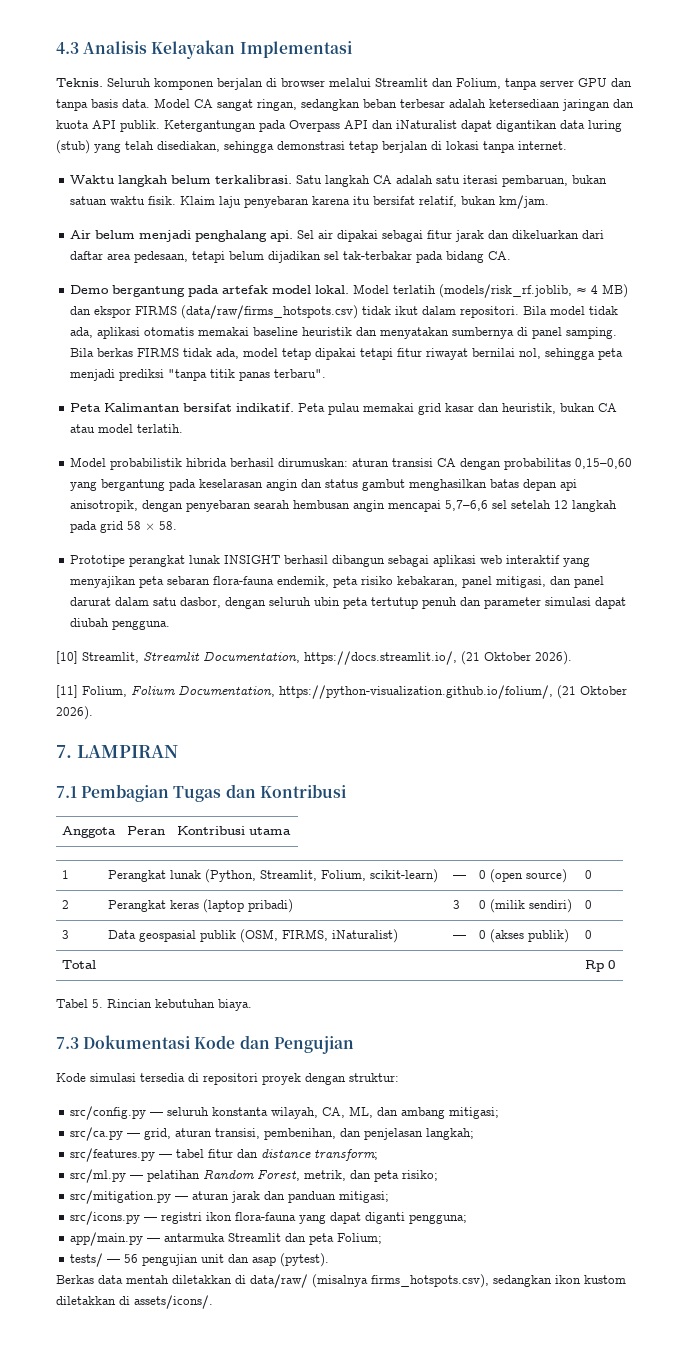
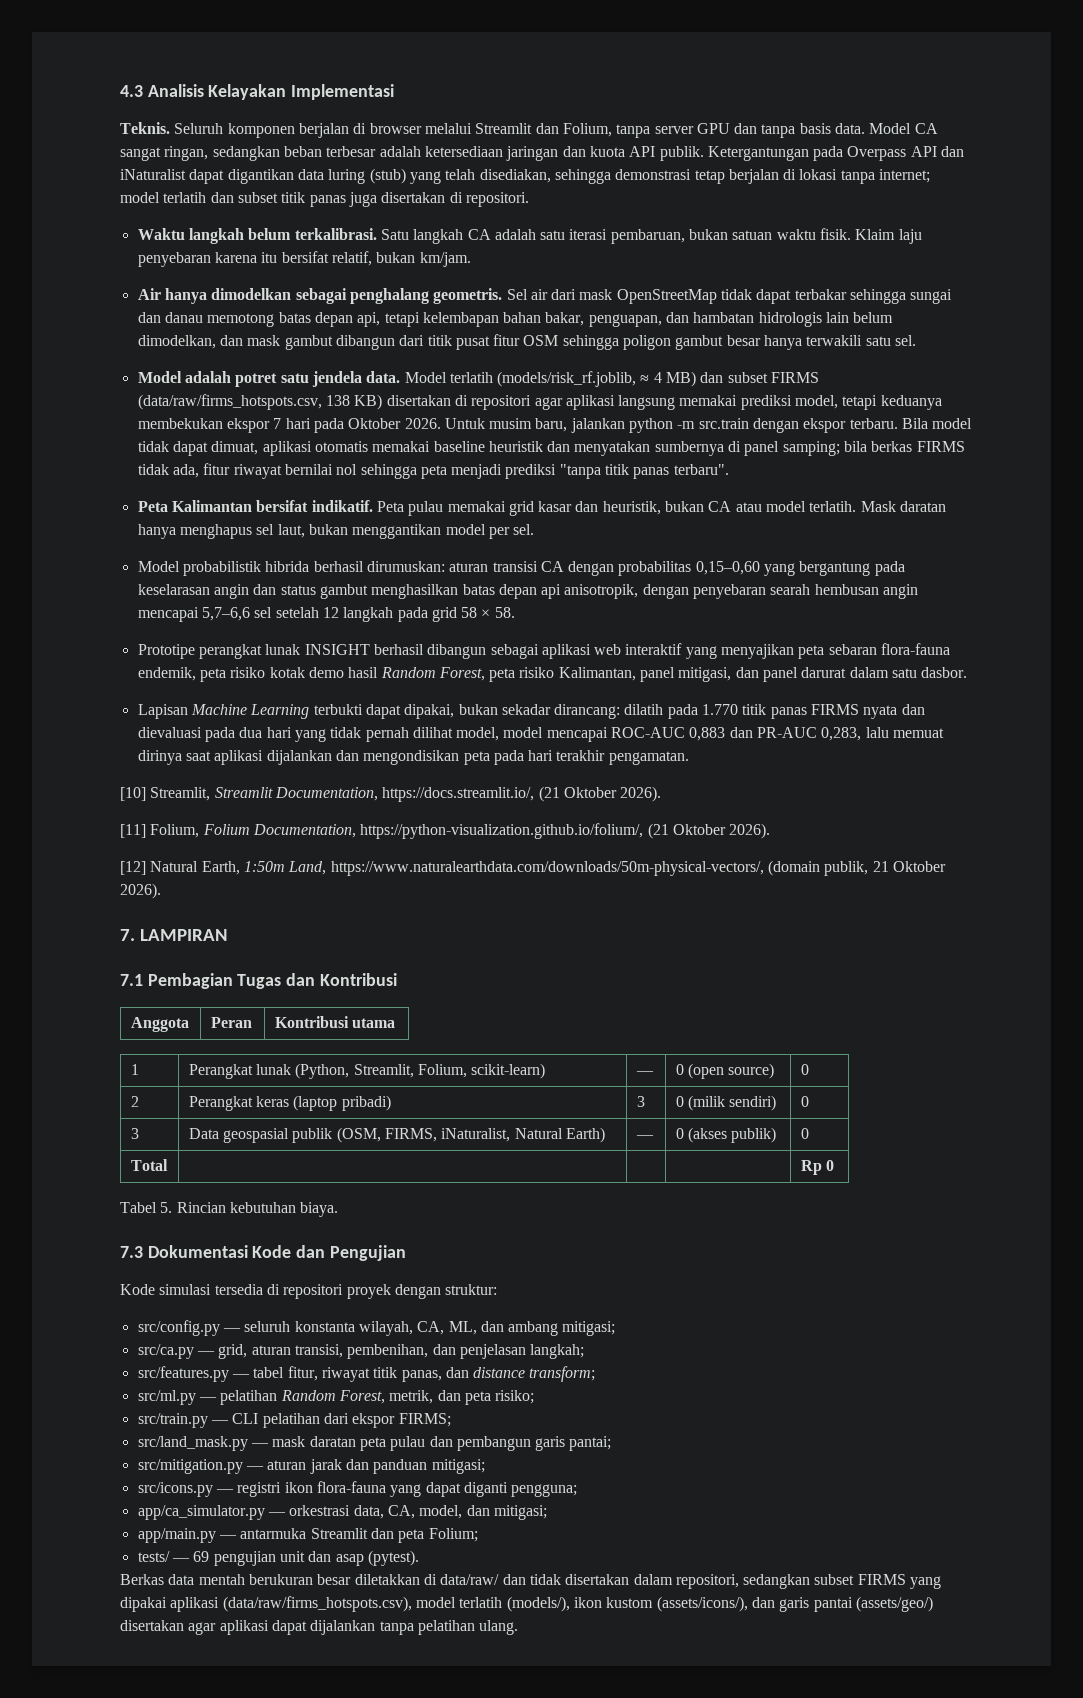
- Ketergantungan pada Overpass API dan iNaturalist dapat digantikan data luring (stub) yang telah disediakan, sehingga demonstrasi tetap berjalan di lokasi tanpa internet.
+ Ketergantungan pada Overpass API dan iNaturalist dapat digantikan data luring (stub) yang telah disediakan, sehingga demonstrasi tetap berjalan di lokasi tanpa internet; model terlatih dan subset titik panas juga disertakan di repositori.
- Air belum menjadi penghalang api. Sel air dipakai sebagai fitur jarak dan dikeluarkan dari daftar area pedesaan, tetapi belum dijadikan sel tak-terbakar pada bidang CA.
- Demo bergantung pada artefak model lokal.
+ Air hanya dimodelkan sebagai penghalang geometris. Sel air dari mask OpenStreetMap tidak dapat terbakar sehingga sungai dan danau memotong batas depan api, tetapi kelembapan bahan bakar, penguapan, dan hambatan hidrologis lain belum dimodelkan, dan mask gambut dibangun dari titik pusat fitur OSM sehingga poligon gambut besar hanya terwakili satu sel.
+ Model adalah potret satu jendela data.
- Model terlatih (models/risk_rf.joblib, ≈ 4 MB) dan ekspor FIRMS (data/raw/firms_hotspots.csv) tidak ikut dalam repositori.
+ Model terlatih (models/risk_rf.joblib, ≈ 4 MB) dan subset FIRMS (data/raw/firms_hotspots.csv, 138 KB) disertakan di repositori agar aplikasi langsung memakai prediksi model, tetapi keduanya membekukan ekspor 7 hari pada Oktober 2026. Untuk musim baru, jalankan python -m src.train dengan ekspor terbaru.
- Bila model tidak ada, aplikasi otomatis memakai baseline heuristik dan menyatakan sumbernya di panel samping. Bila berkas FIRMS tidak ada, model tetap dipakai tetapi fitur riwayat bernilai nol, sehingga peta menjadi prediksi "tanpa titik panas terbaru".
+ Bila model tidak dapat dimuat, aplikasi otomatis memakai baseline heuristik dan menyatakan sumbernya di panel samping; bila berkas FIRMS tidak ada, fitur riwayat bernilai nol sehingga peta menjadi prediksi "tanpa titik panas terbaru".
+ Mask daratan hanya menghapus sel laut, bukan menggantikan model per sel.
- Prototipe perangkat lunak INSIGHT berhasil dibangun sebagai aplikasi web interaktif yang menyajikan peta sebaran flora-fauna endemik, peta risiko kebakaran, panel mitigasi, dan panel darurat dalam satu dasbor, dengan seluruh ubin peta tertutup penuh dan parameter simulasi dapat diubah pengguna.
+ Prototipe perangkat lunak INSIGHT berhasil dibangun sebagai aplikasi web interaktif yang menyajikan peta sebaran flora-fauna endemik, peta risiko kotak demo hasil Random Forest, peta risiko Kalimantan, panel mitigasi, dan panel darurat dalam satu dasbor.
+ Lapisan Machine Learning terbukti dapat dipakai, bukan sekadar dirancang: dilatih pada 1.770 titik panas FIRMS nyata dan dievaluasi pada dua hari yang tidak pernah dilihat model, model mencapai ROC-AUC 0,883 dan PR-AUC 0,283, lalu memuat dirinya saat aplikasi dijalankan dan mengondisikan peta pada hari terakhir pengamatan.
+ [12] Natural Earth, 1:50m Land, https://www.naturalearthdata.com/downloads/50m-physical-vectors/, (domain publik, 21 Oktober 2026).
- 3 | Data geospasial publik (OSM, FIRMS, iNaturalist) | — | 0 (akses publik) | 0
+ 3 | Data geospasial publik (OSM, FIRMS, iNaturalist, Natural Earth) | — | 0 (akses publik) | 0
- src/features.py — tabel fitur dan distance transform;
+ src/features.py — tabel fitur, riwayat titik panas, dan distance transform;
+ src/train.py — CLI pelatihan dari ekspor FIRMS;
+ src/land_mask.py — mask daratan peta pulau dan pembangun garis pantai;
+ app/ca_simulator.py — orkestrasi data, CA, model, dan mitigasi;
- tests/ — 56 pengujian unit dan asap (pytest).
+ tests/ — 69 pengujian unit dan asap (pytest).
- Berkas data mentah diletakkan di data/raw/ (misalnya firms_hotspots.csv), sedangkan ikon kustom diletakkan di assets/icons/.
+ Berkas data mentah berukuran besar diletakkan di data/raw/ dan tidak disertakan dalam repositori, sedangkan subset FIRMS yang dipakai aplikasi (data/raw/firms_hotspots.csv), model terlatih (models/), ikon kustom (assets/icons/), dan garis pantai (assets/geo/) disertakan agar aplikasi dapat dijalankan tanpa pelatihan ulang.

